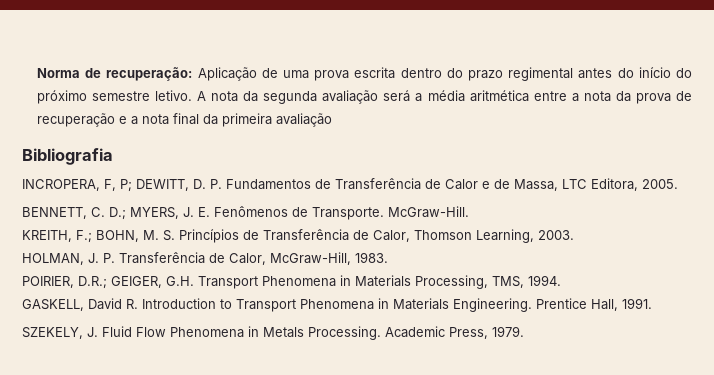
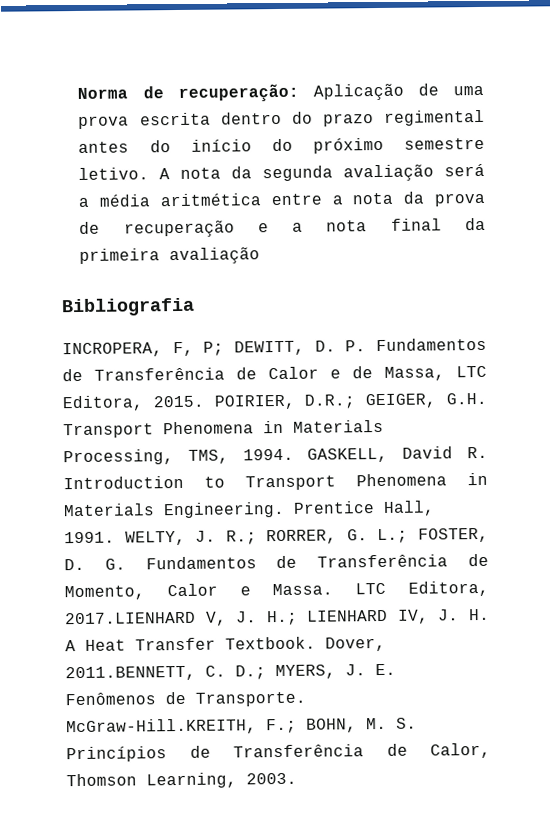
- INCROPERA, F, P; DEWITT, D. P. Fundamentos de Transferência de Calor e de Massa, LTC Editora, 2005.
- BENNETT, C. D.; MYERS, J. E. Fenômenos de Transporte. McGraw-Hill.
- KREITH, F.; BOHN, M. S. Princípios de Transferência de Calor, Thomson Learning, 2003.
- HOLMAN, J. P. Transferência de Calor, McGraw-Hill, 1983.
- POIRIER, D.R.; GEIGER, G.H. Transport Phenomena in Materials Processing, TMS, 1994.
- GASKELL, David R. Introduction to Transport Phenomena in Materials Engineering.
+ INCROPERA, F, P; DEWITT, D. P. Fundamentos de Transferência de Calor e de Massa, LTC Editora, 2015. POIRIER, D.R.; GEIGER, G.H. Transport Phenomena in Materials Processing, TMS, 1994. GASKELL, David R. Introduction to Transport Phenomena in Materials Engineering.
- Prentice Hall, 1991.
- SZEKELY, J. Fluid Flow Phenomena in Metals Processing. Academic Press, 1979.
+ Prentice Hall, 1991. WELTY, J. R.; RORRER, G. L.; FOSTER, D. G. Fundamentos de Transferência de Momento, Calor e Massa. LTC Editora, 2017.LIENHARD V, J. H.; LIENHARD IV, J. H. A Heat Transfer Textbook. Dover, 2011.BENNETT, C. D.; MYERS, J. E. Fenômenos de Transporte. McGraw-Hill.KREITH, F.; BOHN, M. S. Princípios de Transferência de Calor, Thomson Learning, 2003.

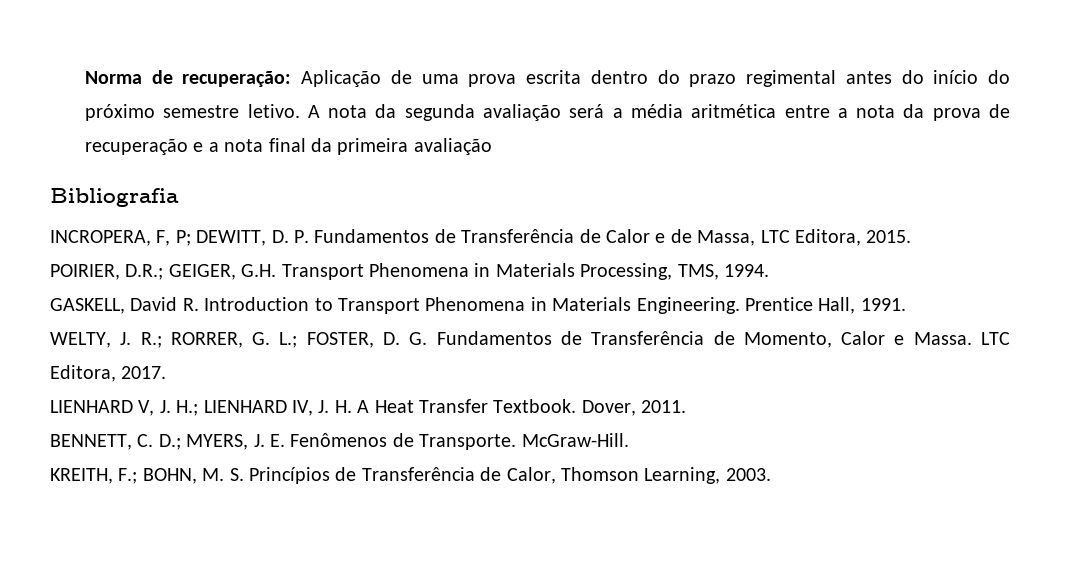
- INCROPERA, F, P; DEWITT, D. P. Fundamentos de Transferência de Calor e de Massa, LTC Editora, 2015. POIRIER, D.R.; GEIGER, G.H. Transport Phenomena in Materials Processing, TMS, 1994. GASKELL, David R. Introduction to Transport Phenomena in Materials Engineering.
+ INCROPERA, F, P; DEWITT, D. P. Fundamentos de Transferência de Calor e de Massa, LTC Editora, 2015.
+ POIRIER, D.R.; GEIGER, G.H. Transport Phenomena in Materials Processing, TMS, 1994.
+ GASKELL, David R. Introduction to Transport Phenomena in Materials Engineering.
- Prentice Hall, 1991. WELTY, J. R.; RORRER, G. L.; FOSTER, D. G. Fundamentos de Transferência de Momento, Calor e Massa.
+ Prentice Hall, 1991.
+ WELTY, J. R.; RORRER, G. L.; FOSTER, D. G. Fundamentos de Transferência de Momento, Calor e Massa.
- LTC Editora, 2017.LIENHARD V, J. H.; LIENHARD IV, J. H. A Heat Transfer Textbook.
+ LTC Editora, 2017.
+ LIENHARD V, J. H.; LIENHARD IV, J. H. A Heat Transfer Textbook.
- Dover, 2011.BENNETT, C. D.; MYERS, J. E. Fenômenos de Transporte.
+ Dover, 2011.
+ BENNETT, C. D.; MYERS, J. E. Fenômenos de Transporte.
- McGraw-Hill.KREITH, F.; BOHN, M. S. Princípios de Transferência de Calor, Thomson Learning, 2003.
+ McGraw-Hill.
+ KREITH, F.; BOHN, M. S. Princípios de Transferência de Calor, Thomson Learning, 2003.

